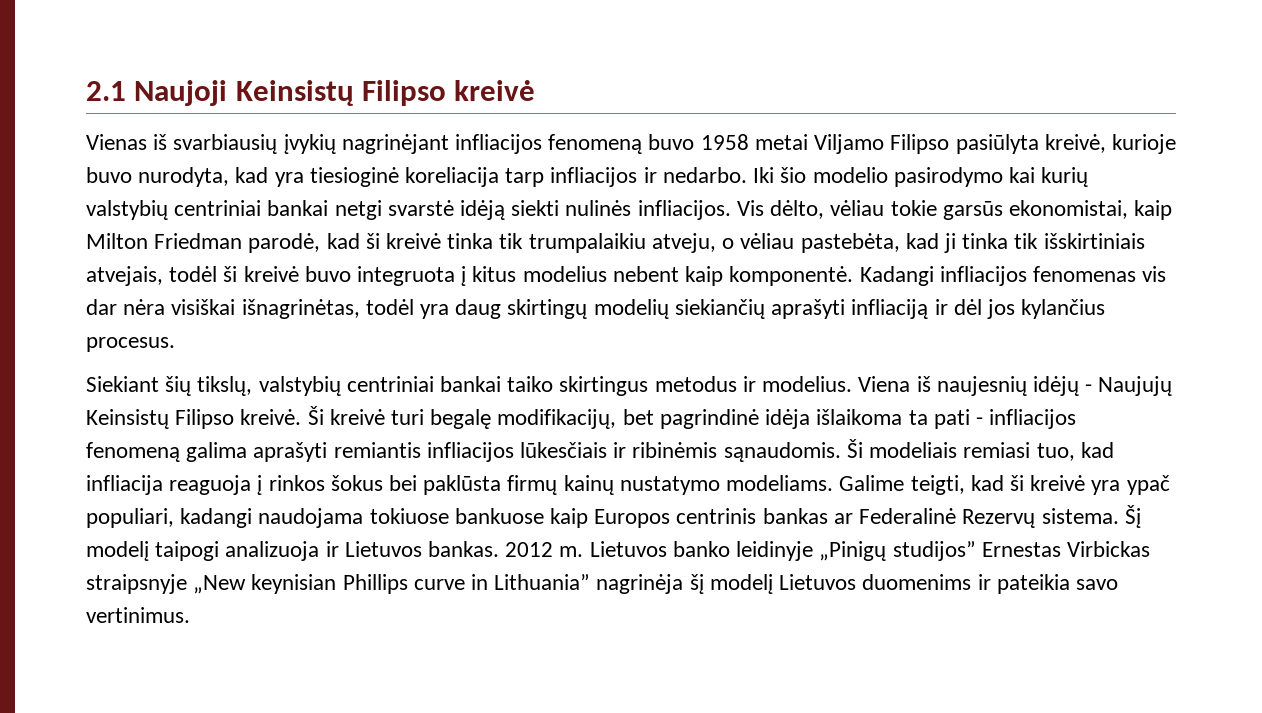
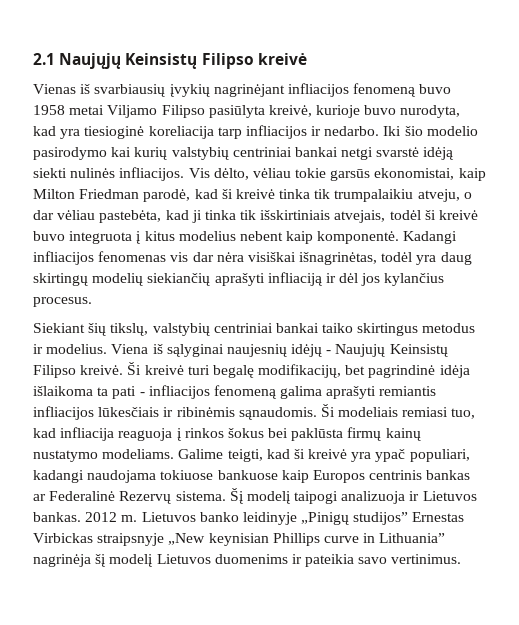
- 2.1 Naujoji Keinsistų Filipso kreivė
+ 2.1 Naujųjų Keinsistų Filipso kreivė
- Vis dėlto, vėliau tokie garsūs ekonomistai, kaip Milton Friedman parodė, kad ši kreivė tinka tik trumpalaikiu atveju, o vėliau pastebėta, kad ji tinka tik išskirtiniais atvejais, todėl ši kreivė buvo integruota į kitus modelius nebent kaip komponentė.
+ Vis dėlto, vėliau tokie garsūs ekonomistai, kaip Milton Friedman parodė, kad ši kreivė tinka tik trumpalaikiu atveju, o dar vėliau pastebėta, kad ji tinka tik išskirtiniais atvejais, todėl ši kreivė buvo integruota į kitus modelius nebent kaip komponentė.
- Viena iš naujesnių idėjų - Naujujų Keinsistų Filipso kreivė.
+ Viena iš sąlyginai naujesnių idėjų - Naujujų Keinsistų Filipso kreivė.

